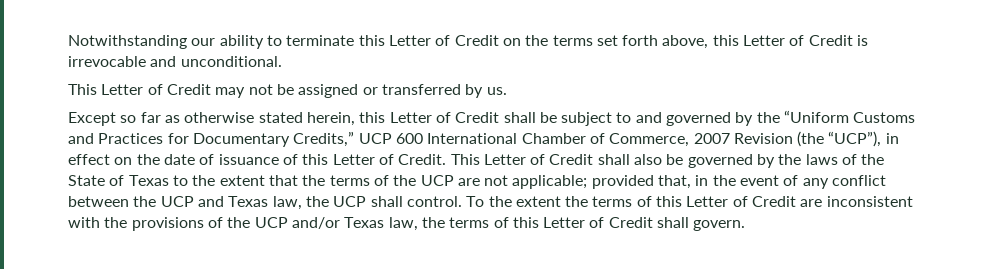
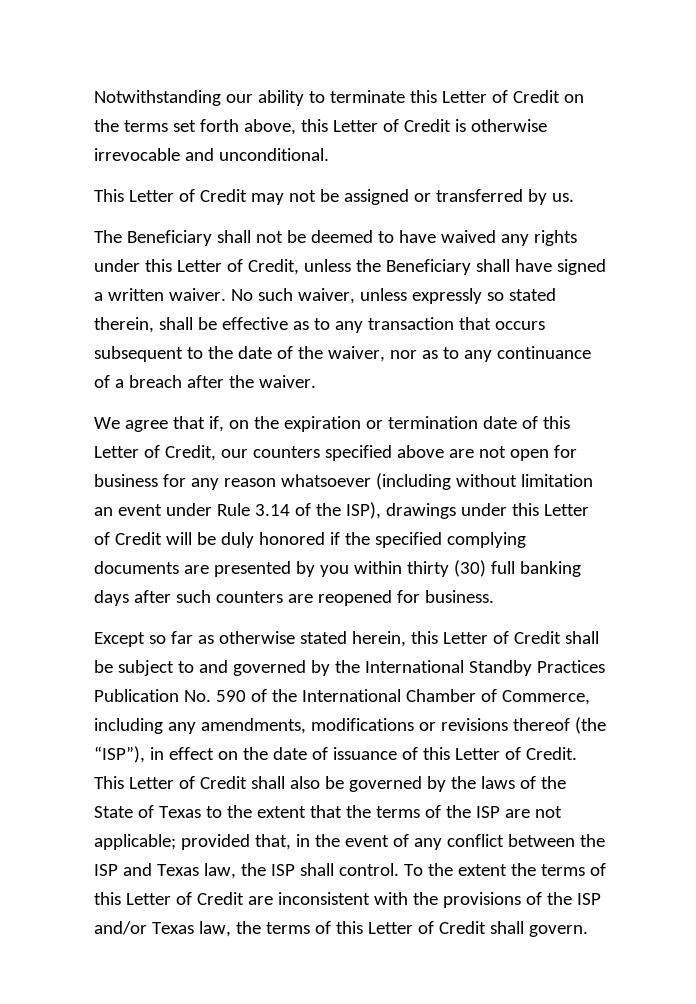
- Notwithstanding our ability to terminate this Letter of Credit on the terms set forth above, this Letter of Credit is irrevocable and unconditional.
+ Notwithstanding our ability to terminate this Letter of Credit on the terms set forth above, this Letter of Credit is otherwise irrevocable and unconditional.
+ The Beneficiary shall not be deemed to have waived any rights under this Letter of Credit, unless the Beneficiary shall have signed a written waiver. No such waiver, unless expressly so stated therein, shall be effective as to any transaction that occurs subsequent to the date of the waiver, nor as to any continuance of a breach after the waiver.
+ We agree that if, on the expiration or termination date of this Letter of Credit, our counters specified above are not open for business for any reason whatsoever (including without limitation an event under Rule 3.14 of the ISP), drawings under this Letter of Credit will be duly honored if the specified complying documents are presented by you within thirty (30) full banking days after such counters are reopened for business.
- Except so far as otherwise stated herein, this Letter of Credit shall be subject to and governed by the “Uniform Customs and Practices for Documentary Credits,” UCP 600 International Chamber of Commerce, 2007 Revision (the “UCP”), in effect on the date of issuance of this Letter of Credit.
+ Except so far as otherwise stated herein, this Letter of Credit shall be subject to and governed by the International Standby Practices Publication No. 590 of the International Chamber of Commerce, including any amendments, modifications or revisions thereof (the “ISP”), in effect on the date of issuance of this Letter of Credit.
- This Letter of Credit shall also be governed by the laws of the State of Texas to the extent that the terms of the UCP are not applicable; provided that, in the event of any conflict between the UCP and Texas law, the UCP shall control.
+ This Letter of Credit shall also be governed by the laws of the State of Texas to the extent that the terms of the ISP are not applicable; provided that, in the event of any conflict between the ISP and Texas law, the ISP shall control.
- To the extent the terms of this Letter of Credit are inconsistent with the provisions of the UCP and/or Texas law, the terms of this Letter of Credit shall govern.
+ To the extent the terms of this Letter of Credit are inconsistent with the provisions of the ISP and/or Texas law, the terms of this Letter of Credit shall govern.

